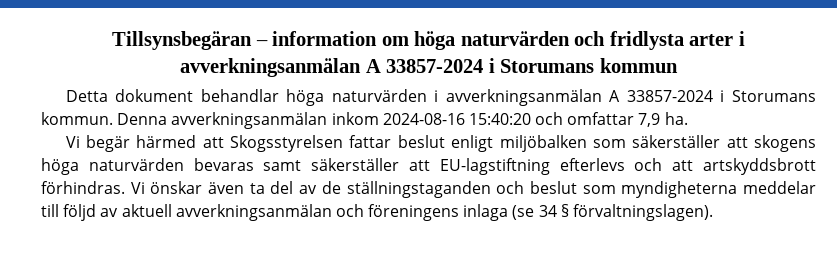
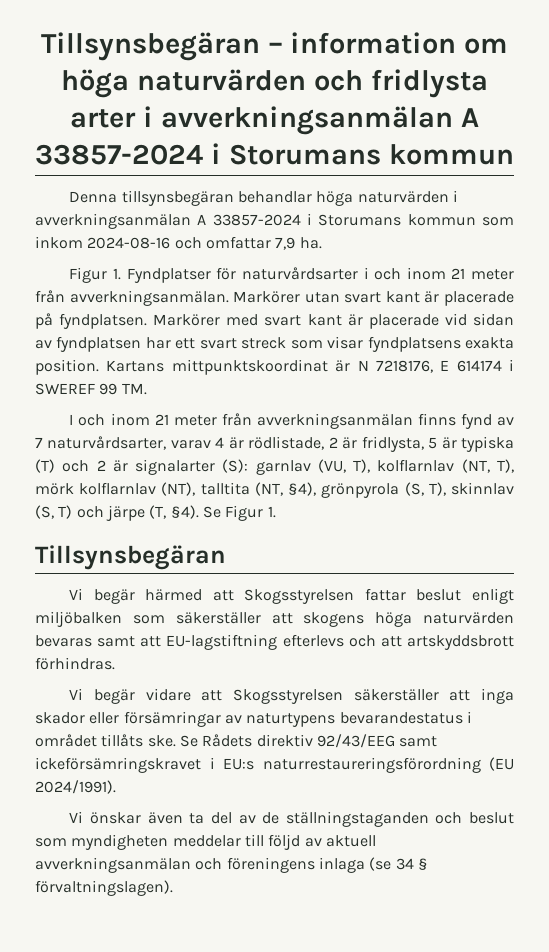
- Detta dokument behandlar höga naturvärden i avverkningsanmälan A 33857-2024 i Storumans kommun. Denna avverkningsanmälan inkom 2024-08-16 15:40:20 och omfattar 7,9 ha.
+ Denna tillsynsbegäran behandlar höga naturvärden i avverkningsanmälan A 33857-2024 i Storumans kommun som inkom 2024-08-16 och omfattar 7,9 ha.
+ Figur 1. Fyndplatser för naturvårdsarter i och inom 21 meter från avverkningsanmälan. Markörer utan svart kant är placerade på fyndplatsen. Markörer med svart kant är placerade vid sidan av fyndplatsen har ett svart streck som visar fyndplatsens exakta position. Kartans mittpunktskoordinat är N 7218176, E 614174 i SWEREF 99 TM.
+ I och inom 21 meter från avverkningsanmälan finns fynd av 7 naturvårdsarter, varav 4 är rödlistade, 2 är fridlysta, 5 är typiska (T) och 2 är signalarter (S): garnlav (VU, T), kolflarnlav (NT, T), mörk kolflarnlav (NT), talltita (NT, §4), grönpyrola (S, T), skinnlav (S, T) och järpe (T, §4). Se Figur 1.
+ Tillsynsbegäran
- Vi begär härmed att Skogsstyrelsen fattar beslut enligt miljöbalken som säkerställer att skogens höga naturvärden bevaras samt säkerställer att EU-lagstiftning efterlevs och att artskyddsbrott förhindras. Vi önskar även ta del av de ställningstaganden och beslut som myndigheterna meddelar till följd av aktuell avverkningsanmälan och föreningens inlaga (se 34 § förvaltningslagen).
+ Vi begär härmed att Skogsstyrelsen fattar beslut enligt miljöbalken som säkerställer att skogens höga naturvärden bevaras samt att EU-lagstiftning efterlevs och att artskyddsbrott förhindras.
+ Vi begär vidare att Skogsstyrelsen säkerställer att inga skador eller försämringar av naturtypens bevarandestatus i området tillåts ske. Se Rådets direktiv 92/43/EEG samt ickeförsämringskravet i EU:s naturrestaureringsförordning (EU 2024/1991).
+ Vi önskar även ta del av de ställningstaganden och beslut som myndigheten meddelar till följd av aktuell avverkningsanmälan och föreningens inlaga (se 34 § förvaltningslagen).

